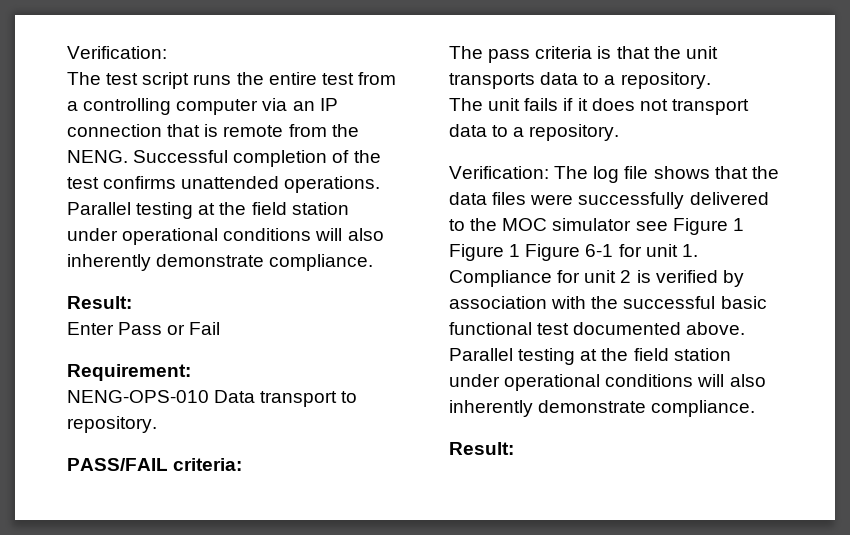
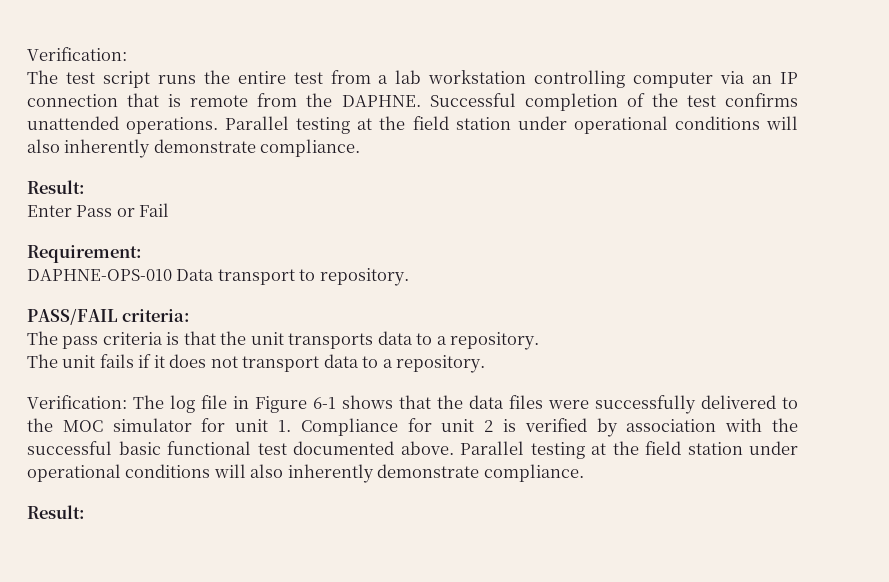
- The test script runs the entire test from a controlling computer via an IP connection that is remote from the NENG.
+ The test script runs the entire test from a lab workstation controlling computer via an IP connection that is remote from the DAPHNE.
- NENG-OPS-010 Data transport to repository.
+ DAPHNE-OPS-010 Data transport to repository.
- Verification: The log file shows that the data files were successfully delivered to the MOC simulator see Figure 1 Figure 1 Figure 6-1 for unit 1. Compliance for unit 2 is verified by association with the successful basic functional test documented above.
+ Verification: The log file in Figure 6-1 shows that the data files were successfully delivered to the MOC simulator for unit 1. Compliance for unit 2 is verified by association with the successful basic functional test documented above.

